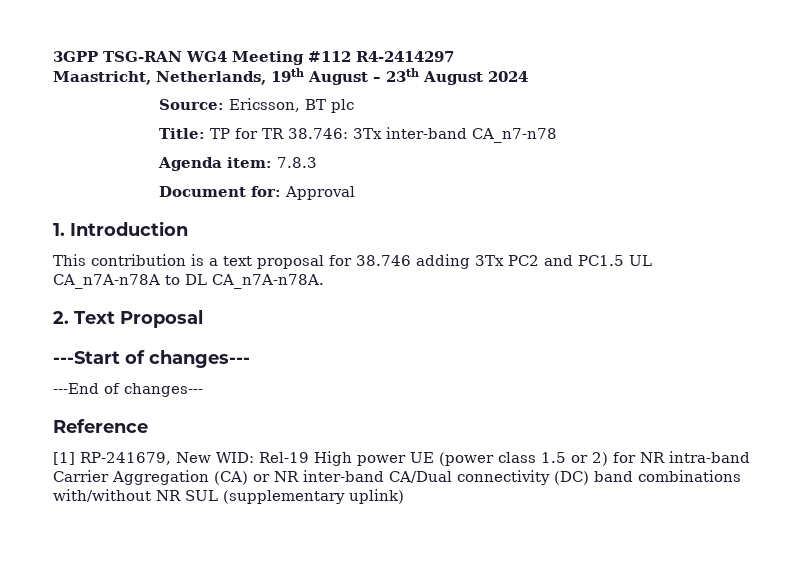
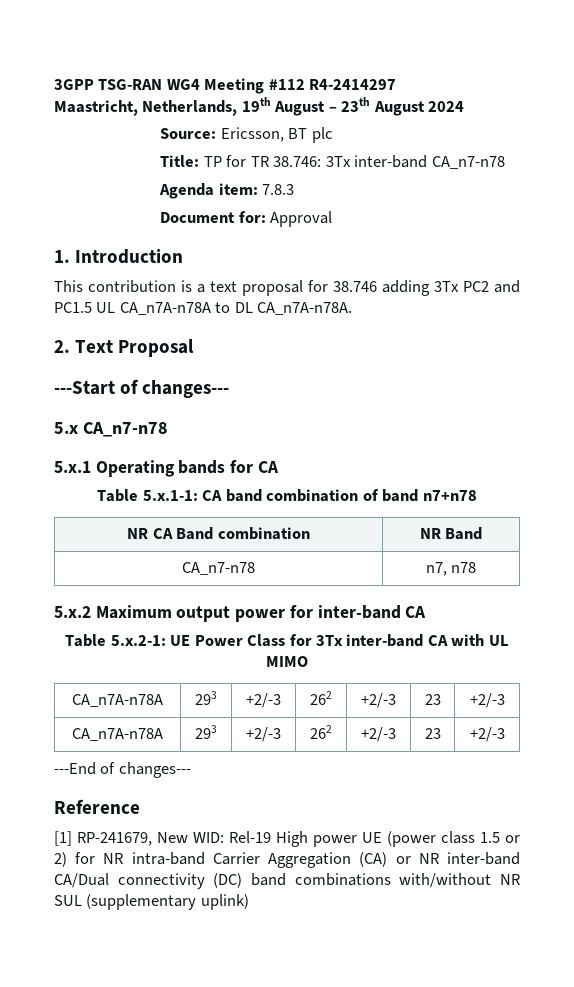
+ 5.x CA_n7-n78
+ 5.x.1 Operating bands for CA
+ Table 5.x.1-1: CA band combination of band n7+n78
+ NR CA Band combination | NR Band
+ CA_n7-n78 | n7, n78
+ 5.x.2 Maximum output power for inter-band CA
+ Table 5.x.2-1: UE Power Class for 3Tx inter-band CA with UL MIMO
+ CA_n7A-n78A | 293 | +2/-3 | 262 | +2/-3 | 23 | +2/-3
+ CA_n7A-n78A | 293 | +2/-3 | 262 | +2/-3 | 23 | +2/-3

